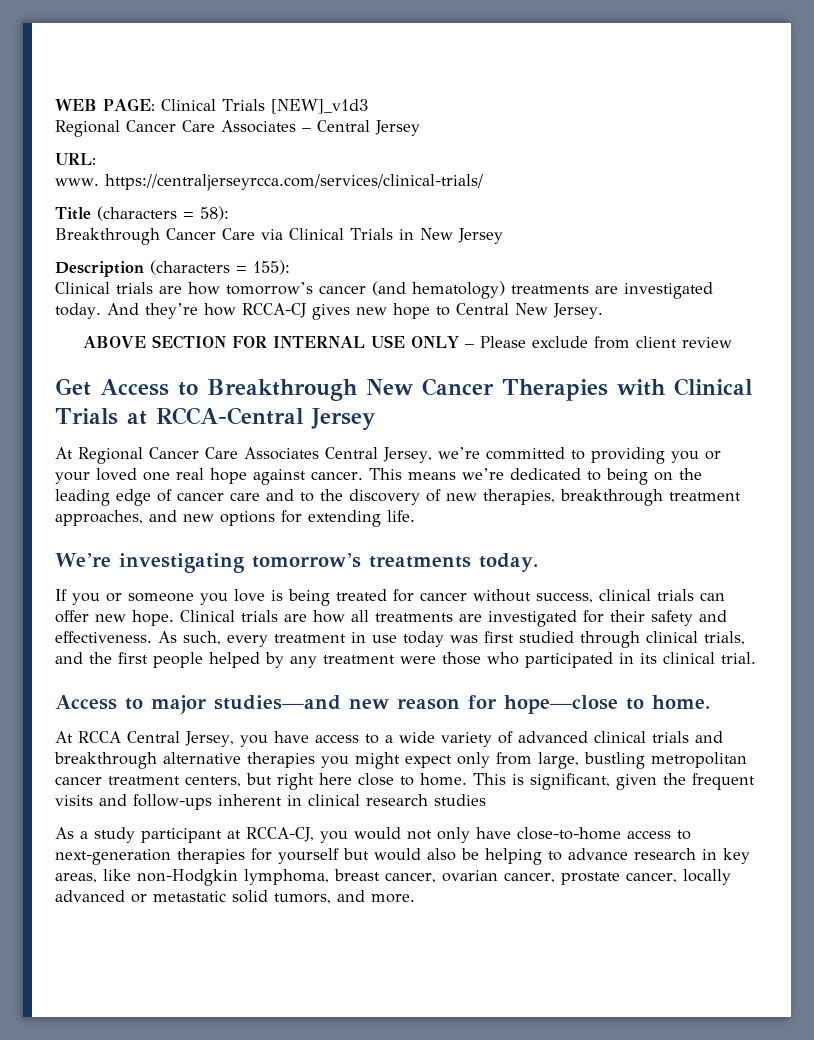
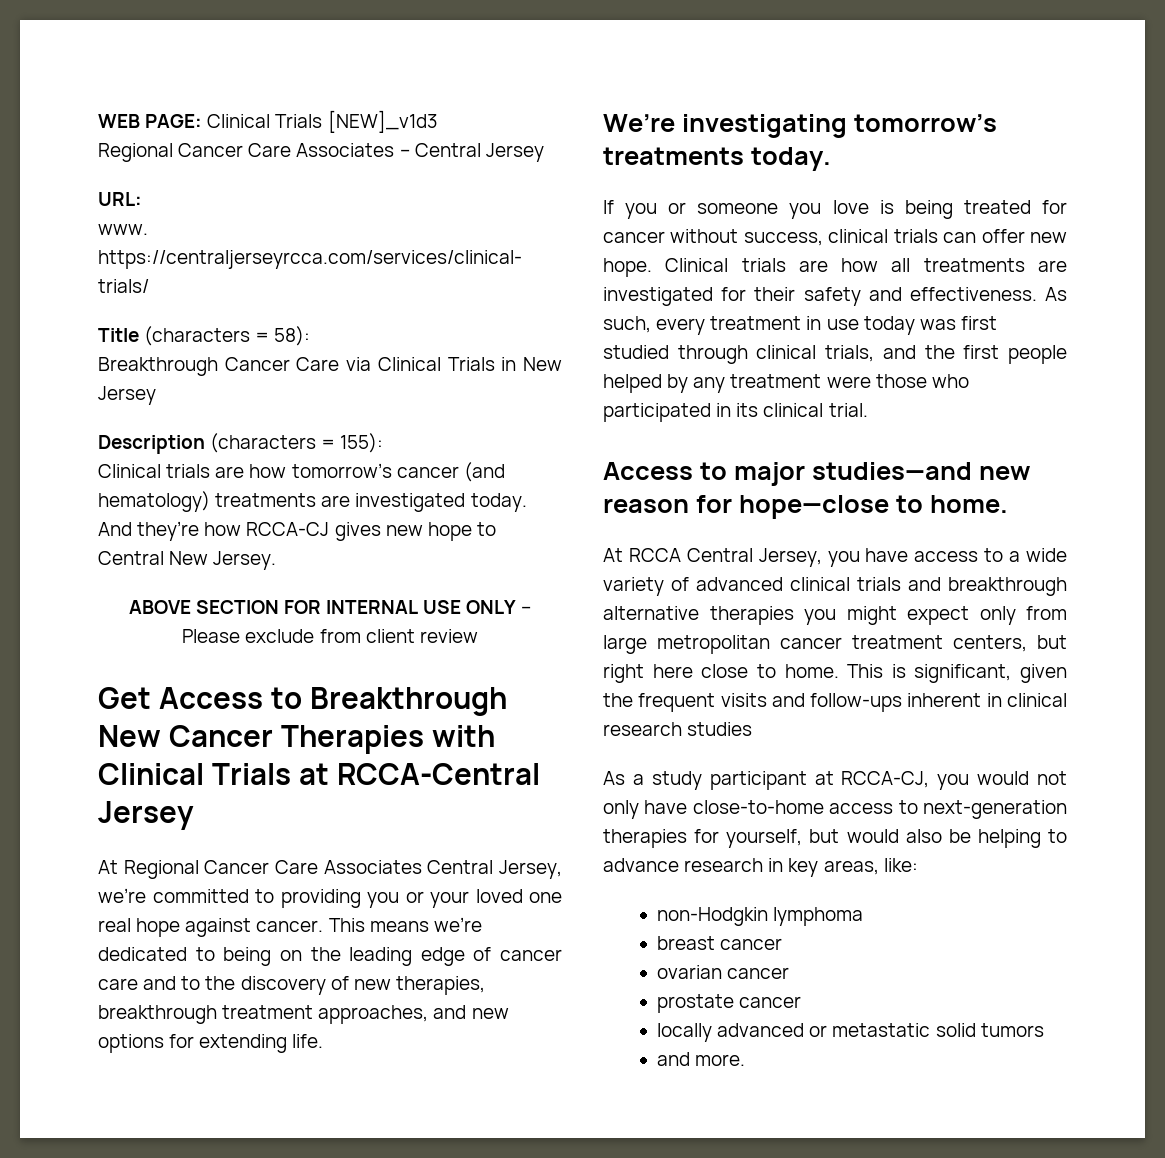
- At RCCA Central Jersey, you have access to a wide variety of advanced clinical trials and breakthrough alternative therapies you might expect only from large, bustling metropolitan cancer treatment centers, but right here close to home.
+ At RCCA Central Jersey, you have access to a wide variety of advanced clinical trials and breakthrough alternative therapies you might expect only from large metropolitan cancer treatment centers, but right here close to home.
- As a study participant at RCCA-CJ, you would not only have close-to-home access to next-generation therapies for yourself but would also be helping to advance research in key areas, like non-Hodgkin lymphoma, breast cancer, ovarian cancer, prostate cancer, locally advanced or metastatic solid tumors, and more.
+ As a study participant at RCCA-CJ, you would not only have close-to-home access to next-generation therapies for yourself, but would also be helping to advance research in key areas, like:
+ non-Hodgkin lymphoma
+ breast cancer
+ ovarian cancer
+ prostate cancer
+ locally advanced or metastatic solid tumors
+ and more.

